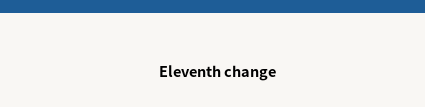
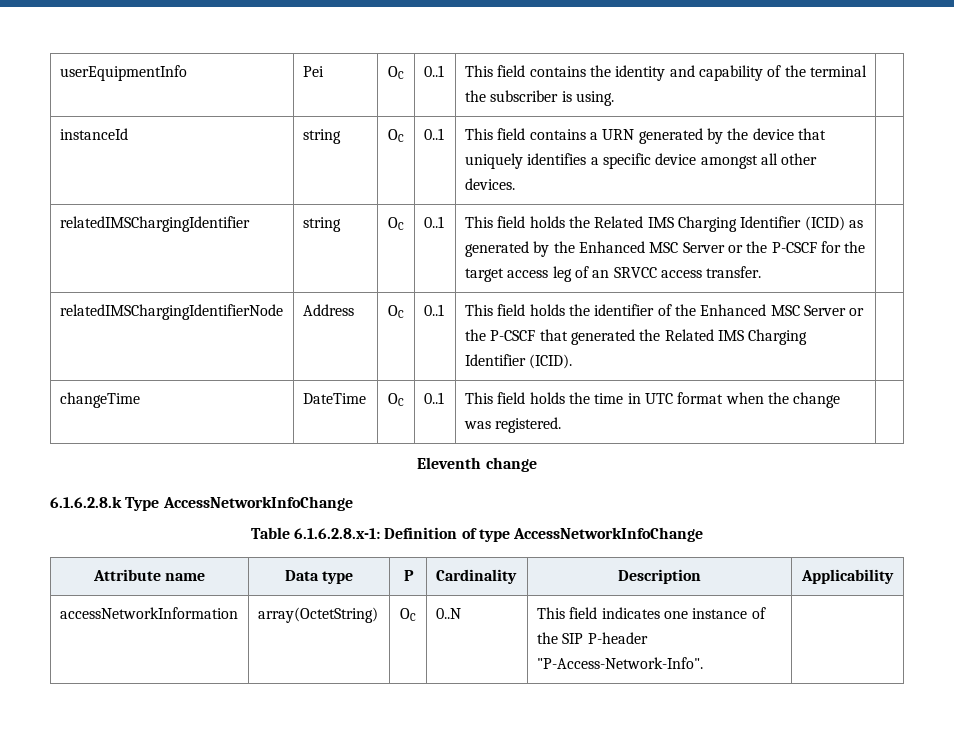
+ userEquipmentInfo | Pei | OC | 0..1 | This field contains the identity and capability of the terminal the subscriber is using. |
+ instanceId | string | OC | 0..1 | This field contains a URN generated by the device that uniquely identifies a specific device amongst all other devices. |
+ relatedIMSChargingIdentifier | string | OC | 0..1 | This field holds the Related IMS Charging Identifier (ICID) as generated by the Enhanced MSC Server or the P-CSCF for the target access leg of an SRVCC access transfer. |
+ relatedIMSChargingIdentifierNode | Address | OC | 0..1 | This field holds the identifier of the Enhanced MSC Server or the P-CSCF that generated the Related IMS Charging Identifier (ICID). |
+ changeTime | DateTime | OC | 0..1 | This field holds the time in UTC format when the change was registered. |
  Eleventh change
+ 6.1.6.2.8.k Type AccessNetworkInfoChange
+ Table 6.1.6.2.8.x-1: Definition of type AccessNetworkInfoChange
+ Attribute name | Data type | P | Cardinality | Description | Applicability
+ accessNetworkInformation | array(OctetString) | OC | 0..N | This field indicates one instance of the SIP P-header "P-Access-Network-Info". |

